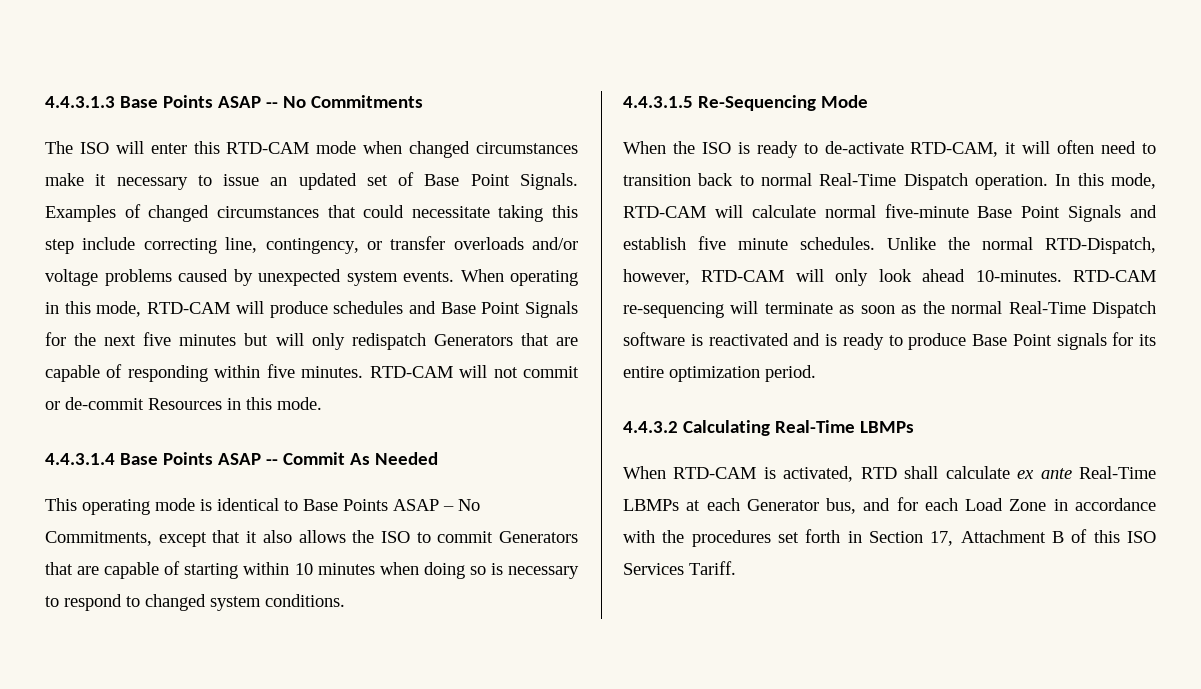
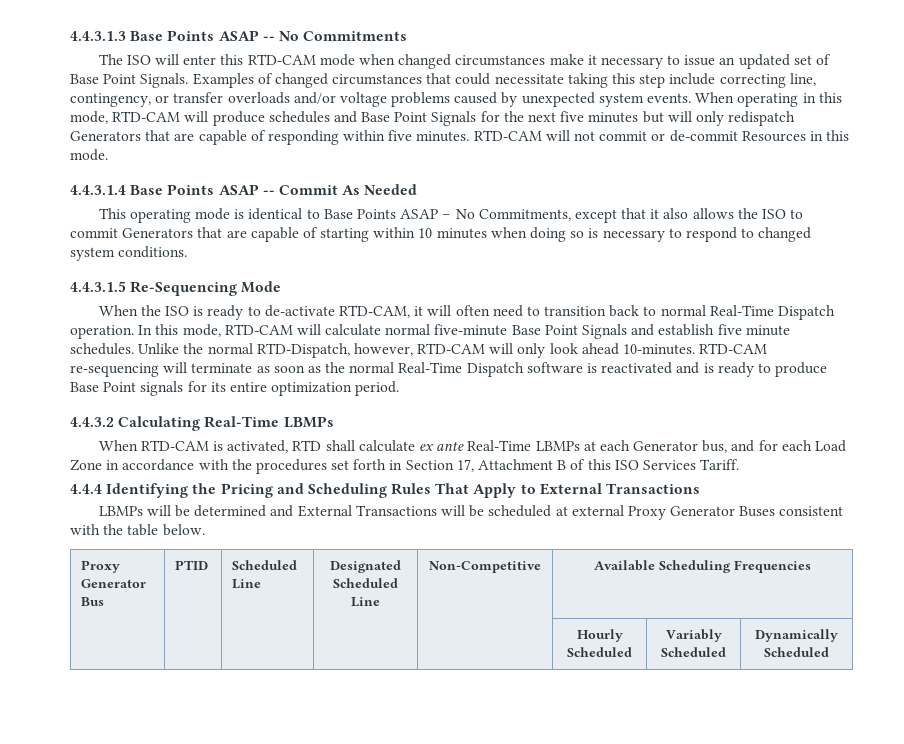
+ 4.4.4 Identifying the Pricing and Scheduling Rules That Apply to External Transactions
+ LBMPs will be determined and External Transactions will be scheduled at external Proxy Generator Buses consistent with the table below.
+ Proxy Generator Bus | PTID | Scheduled Line | Designated Scheduled Line | Non-Competitive | Available Scheduling Frequencies
+ | | | | | Hourly Scheduled | Variably Scheduled | Dynamically Scheduled

